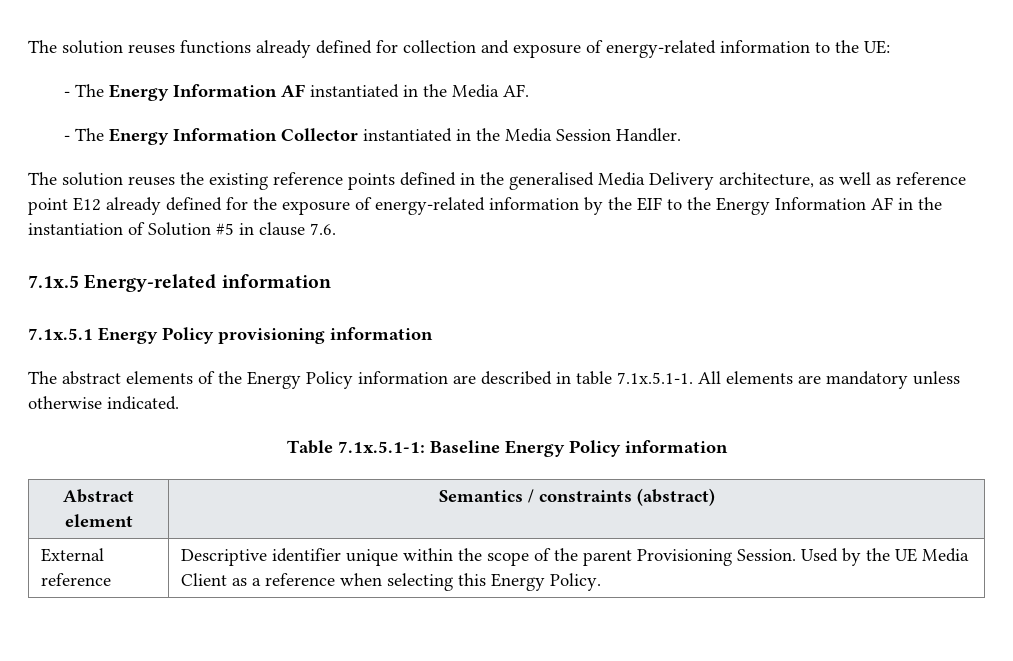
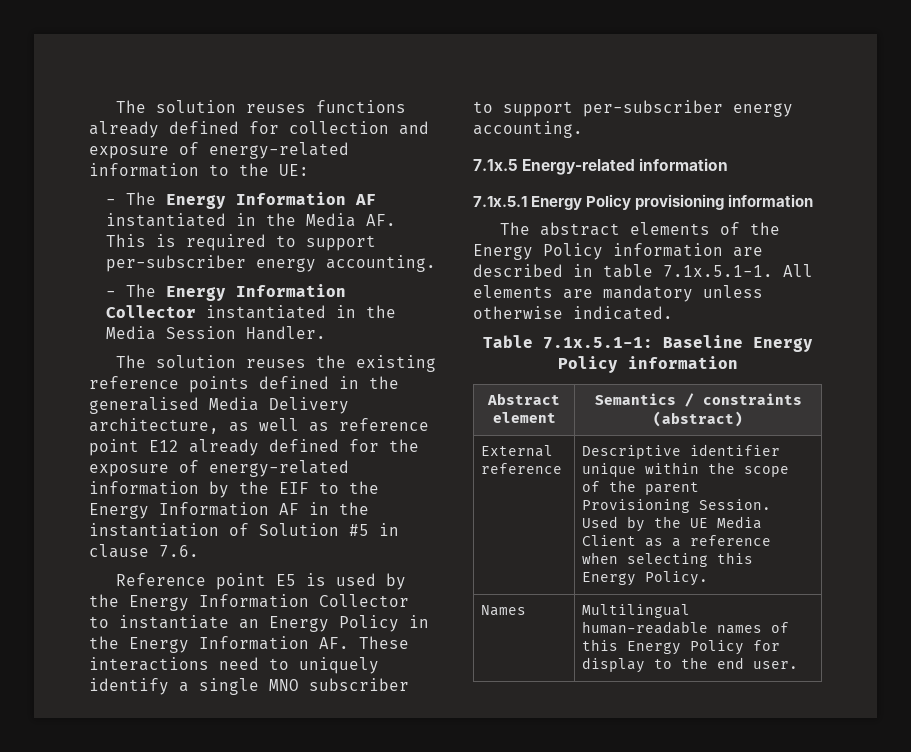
- - The Energy Information AF instantiated in the Media AF.
+ - The Energy Information AF instantiated in the Media AF. This is required to support per-subscriber energy accounting.
+ Reference point E5 is used by the Energy Information Collector to instantiate an Energy Policy in the Energy Information AF. These interactions need to uniquely identify a single MNO subscriber to support per-subscriber energy accounting.
+ Names | Multilingual human-readable names of this Energy Policy for display to the end user.

